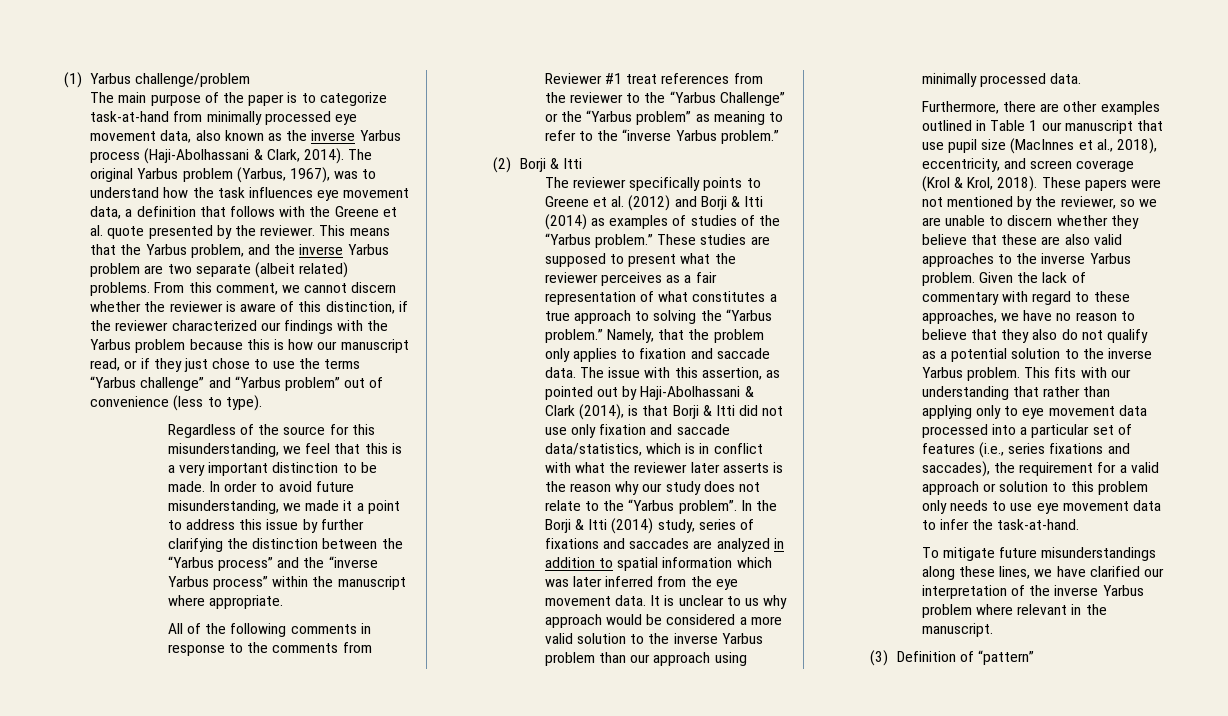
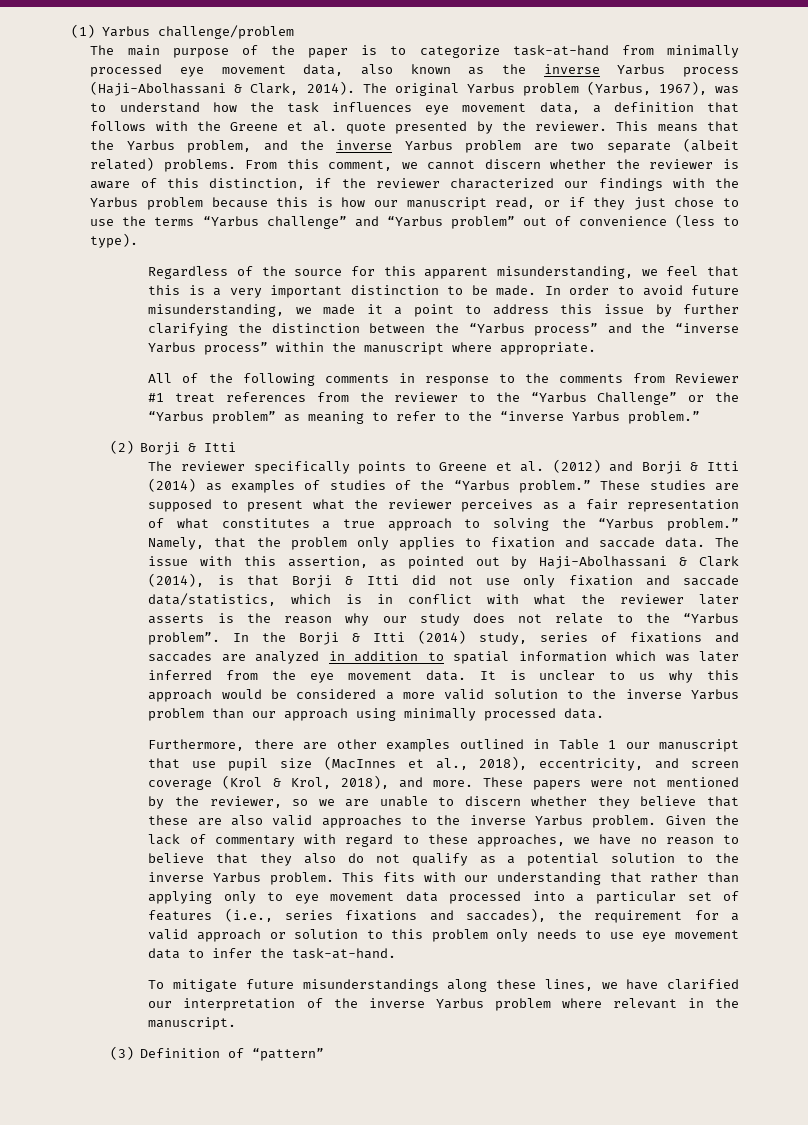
- Regardless of the source for this misunderstanding, we feel that this is a very important distinction to be made.
+ Regardless of the source for this apparent misunderstanding, we feel that this is a very important distinction to be made.
- It is unclear to us why approach would be considered a more valid solution to the inverse Yarbus problem than our approach using minimally processed data.
+ It is unclear to us why this approach would be considered a more valid solution to the inverse Yarbus problem than our approach using minimally processed data.
- Furthermore, there are other examples outlined in Table 1 our manuscript that use pupil size (MacInnes et al., 2018), eccentricity, and screen coverage (Krol & Krol, 2018).
+ Furthermore, there are other examples outlined in Table 1 our manuscript that use pupil size (MacInnes et al., 2018), eccentricity, and screen coverage (Krol & Krol, 2018), and more.

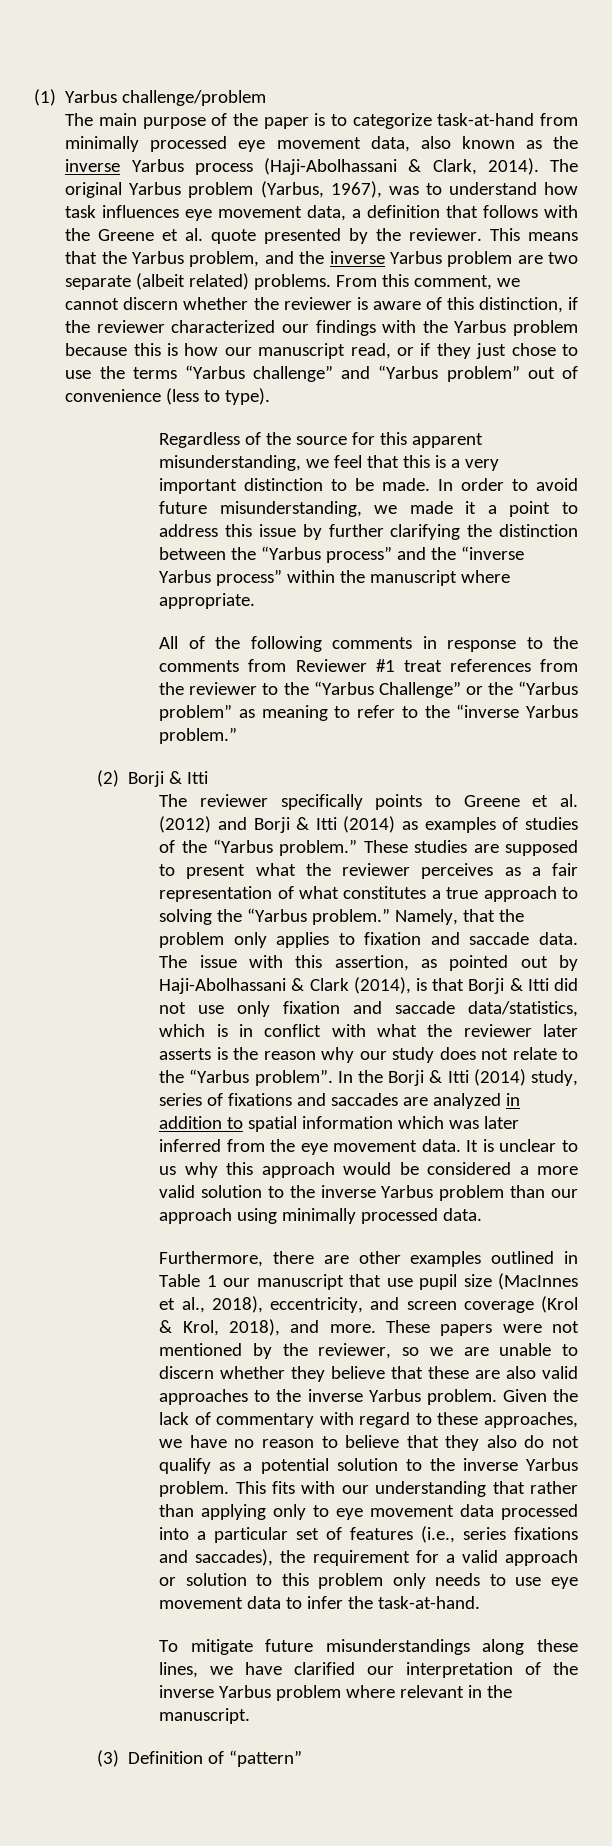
- The original Yarbus problem (Yarbus, 1967), was to understand how the task influences eye movement data, a definition that follows with the Greene et al. quote presented by the reviewer.
+ The original Yarbus problem (Yarbus, 1967), was to understand how task influences eye movement data, a definition that follows with the Greene et al. quote presented by the reviewer.

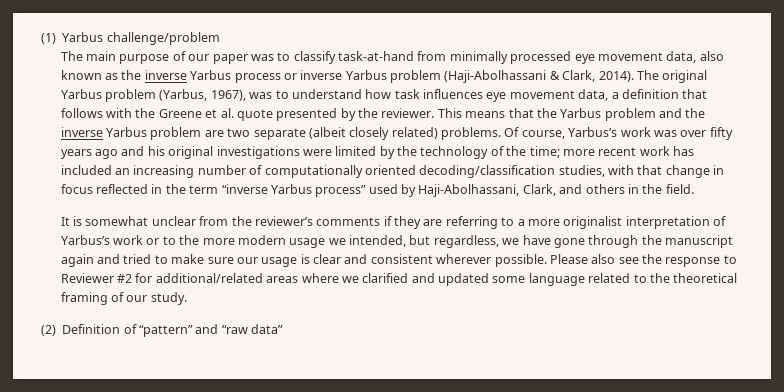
- The main purpose of the paper is to categorize task-at-hand from minimally processed eye movement data, also known as the inverse Yarbus process (Haji-Abolhassani & Clark, 2014).
+ The main purpose of our paper was to classify task-at-hand from minimally processed eye movement data, also known as the inverse Yarbus process or inverse Yarbus problem (Haji-Abolhassani & Clark, 2014).
- This means that the Yarbus problem, and the inverse Yarbus problem are two separate (albeit related) problems.
+ This means that the Yarbus problem and the inverse Yarbus problem are two separate (albeit closely related) problems.
- From this comment, we cannot discern whether the reviewer is aware of this distinction, if the reviewer characterized our findings with the Yarbus problem because this is how our manuscript read, or if they just chose to use the terms “Yarbus challenge” and “Yarbus problem” out of convenience (less to type).
- Regardless of the source for this apparent misunderstanding, we feel that this is a very important distinction to be made. In order to avoid future misunderstanding, we made it a point to address this issue by further clarifying the distinction between the “Yarbus process” and the “inverse Yarbus process” within the manuscript where appropriate.
- All of the following comments in response to the comments from Reviewer #1 treat references from the reviewer to the “Yarbus Challenge” or the “Yarbus problem” as meaning to refer to the “inverse Yarbus problem.”
- (2) Borji & Itti
- The reviewer specifically points to Greene et al. (2012) and Borji & Itti (2014) as examples of studies of the “Yarbus problem.” These studies are supposed to present what the reviewer perceives as a fair representation of what constitutes a true approach to solving the “Yarbus problem.” Namely, that the problem only applies to fixation and saccade data. The issue with this assertion, as pointed out by Haji-Abolhassani & Clark (2014), is that Borji & Itti did not use only fixation and saccade data/statistics, which is in conflict with what the reviewer later asserts is the reason why our study does not relate to the “Yarbus problem”. In the Borji & Itti (2014) study, series of fixations and saccades are analyzed in addition to spatial information which was later inferred from the eye movement data. It is unclear to us why this approach would be considered a more valid solution to the inverse Yarbus problem than our approach using minimally processed data.
- Furthermore, there are other examples outlined in Table 1 our manuscript that use pupil size (MacInnes et al., 2018), eccentricity, and screen coverage (Krol & Krol, 2018), and more. These papers were not mentioned by the reviewer, so we are unable to discern whether they believe that these are also valid approaches to the inverse Yarbus problem. Given the lack of commentary with regard to these approaches, we have no reason to believe that they also do not qualify as a potential solution to the inverse Yarbus problem. This fits with our understanding that rather than applying only to eye movement data processed into a particular set of features (i.e., series fixations and saccades), the requirement for a valid approach or solution to this problem only needs to use eye movement data to infer the task-at-hand.
- To mitigate future misunderstandings along these lines, we have clarified our interpretation of the inverse Yarbus problem where relevant in the manuscript.
- (3) Definition of “pattern”
+ Of course, Yarbus’s work was over fifty years ago and his original investigations were limited by the technology of the time; more recent work has included an increasing number of computationally oriented decoding/classification studies, with that change in focus reflected in the term “inverse Yarbus process” used by Haji-Abolhassani, Clark, and others in the field.
+ It is somewhat unclear from the reviewer’s comments if they are referring to a more originalist interpretation of Yarbus’s work or to the more modern usage we intended, but regardless, we have gone through the manuscript again and tried to make sure our usage is clear and consistent wherever possible. Please also see the response to Reviewer #2 for additional/related areas where we clarified and updated some language related to the theoretical framing of our study.
+ (2) Definition of “pattern” and “raw data”

